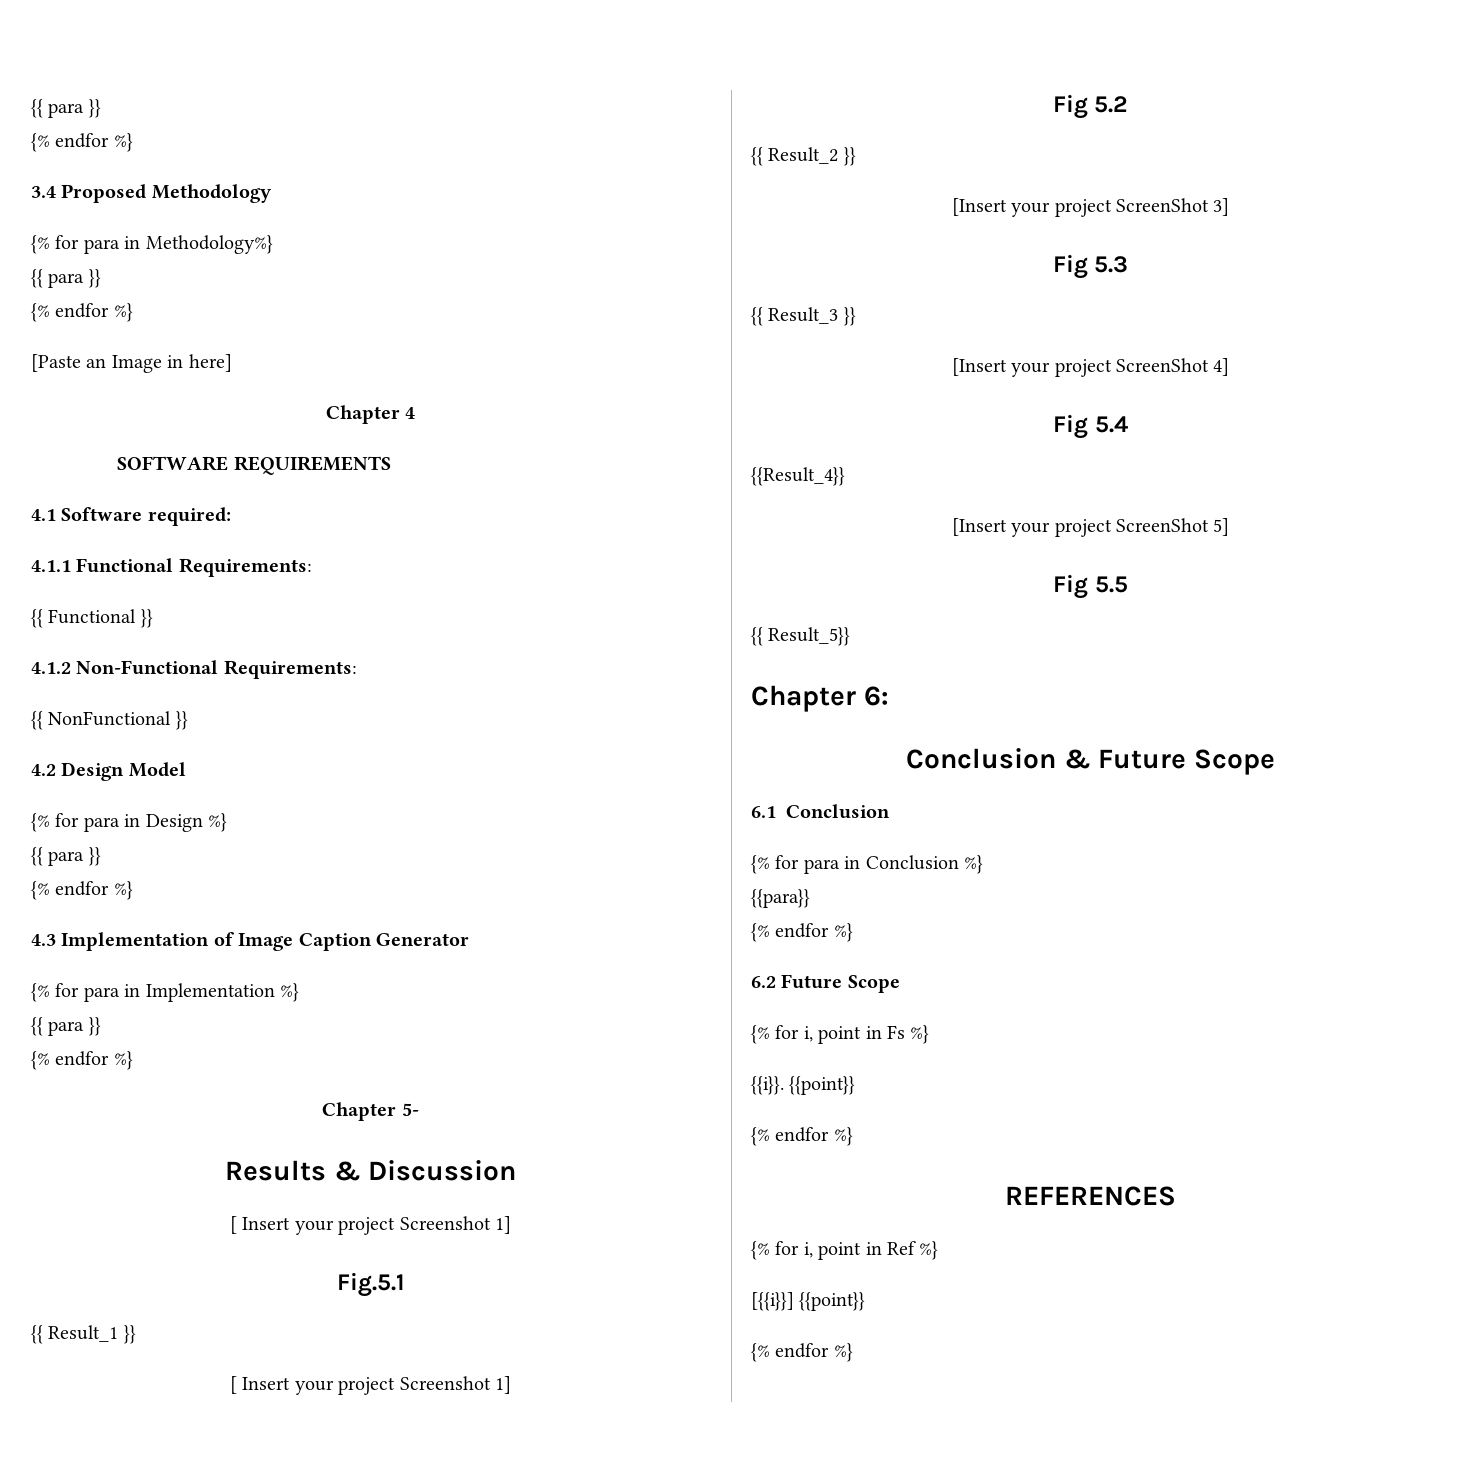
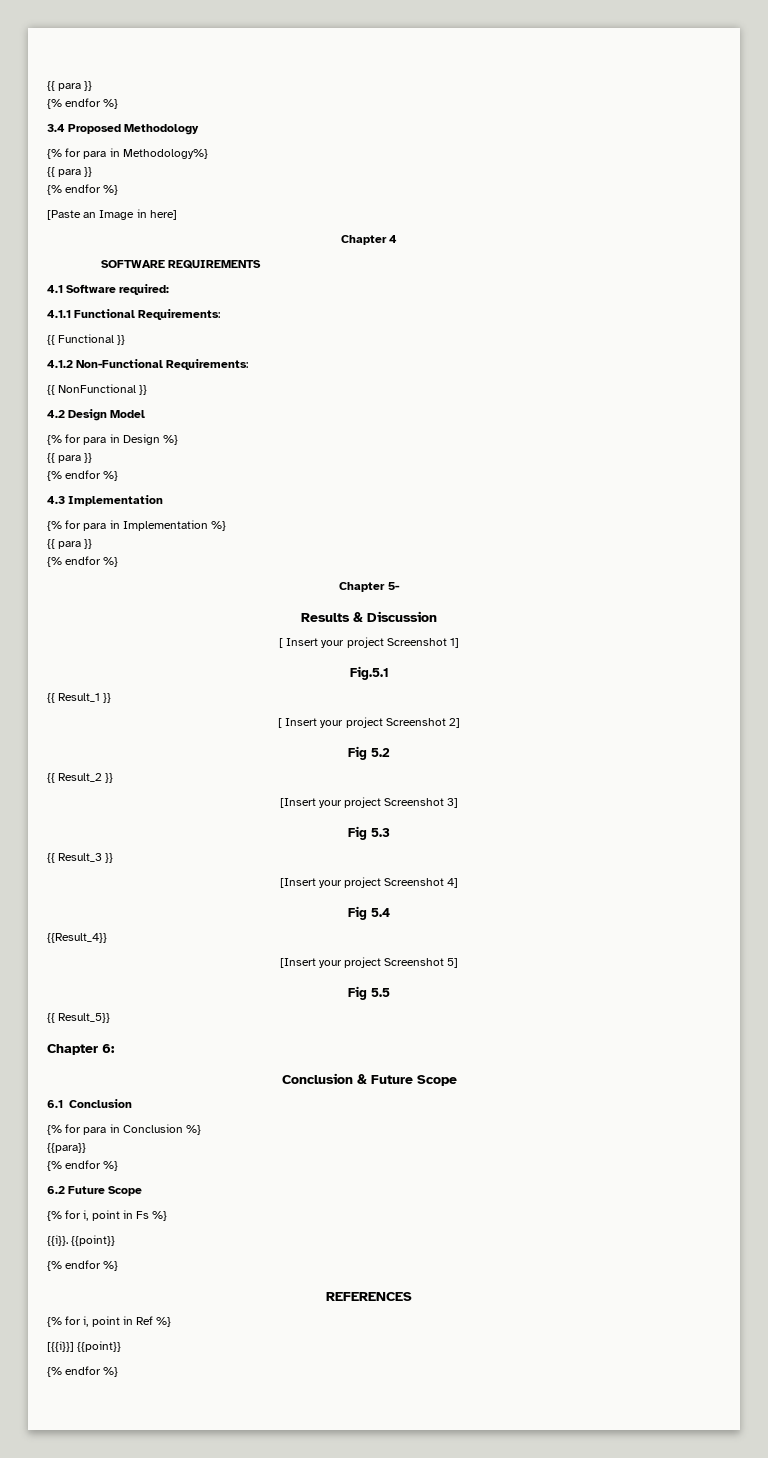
- 4.3 Implementation of Image Caption Generator
+ 4.3 Implementation
  {{ Result_1 }}
- [ Insert your project Screenshot 1]
+ [ Insert your project Screenshot 2]
- [Insert your project ScreenShot 3]
+ [Insert your project Screenshot 3]
- [Insert your project ScreenShot 4]
+ [Insert your project Screenshot 4]
- [Insert your project ScreenShot 5]
+ [Insert your project Screenshot 5]

